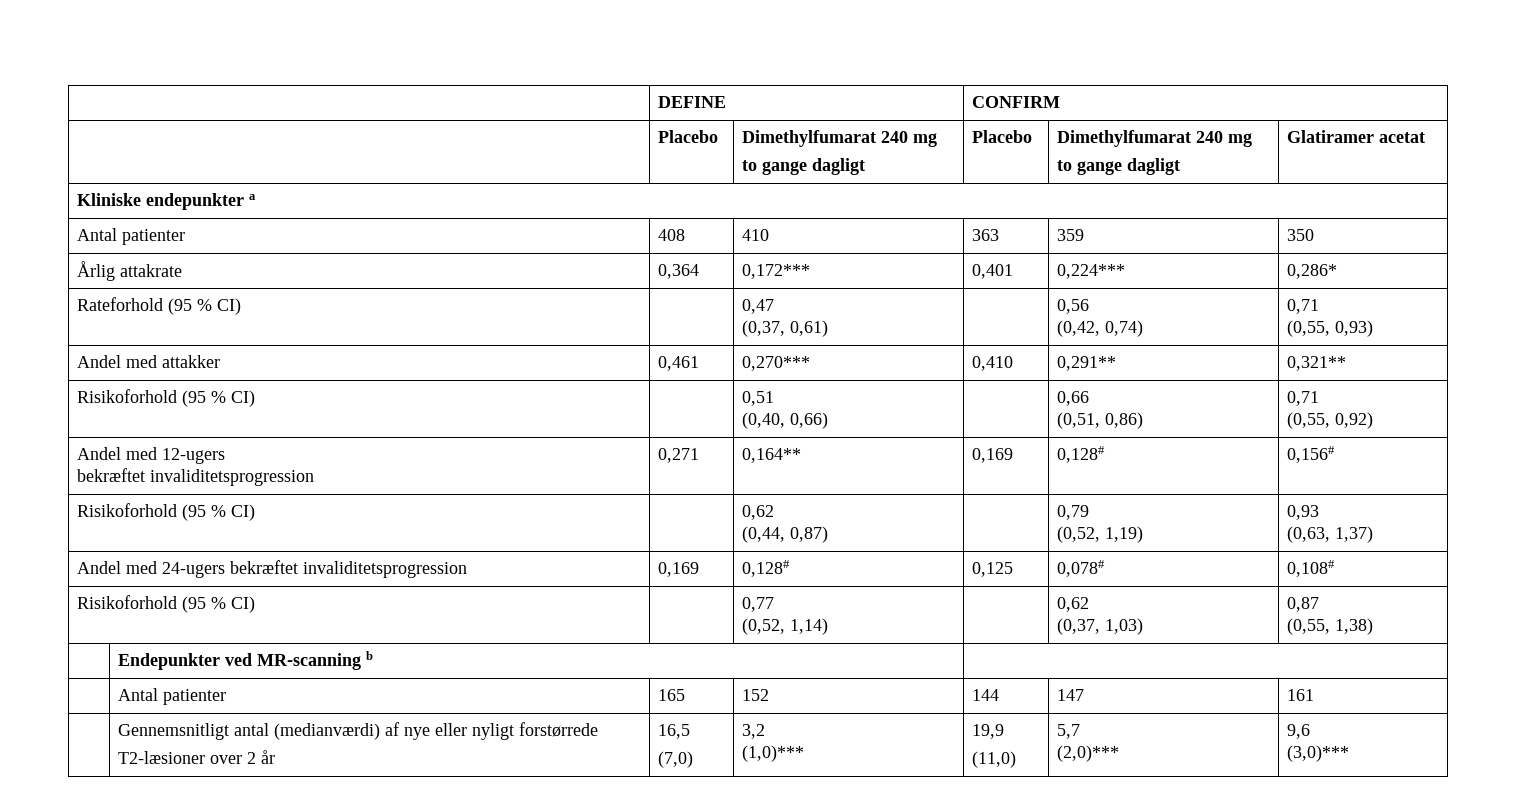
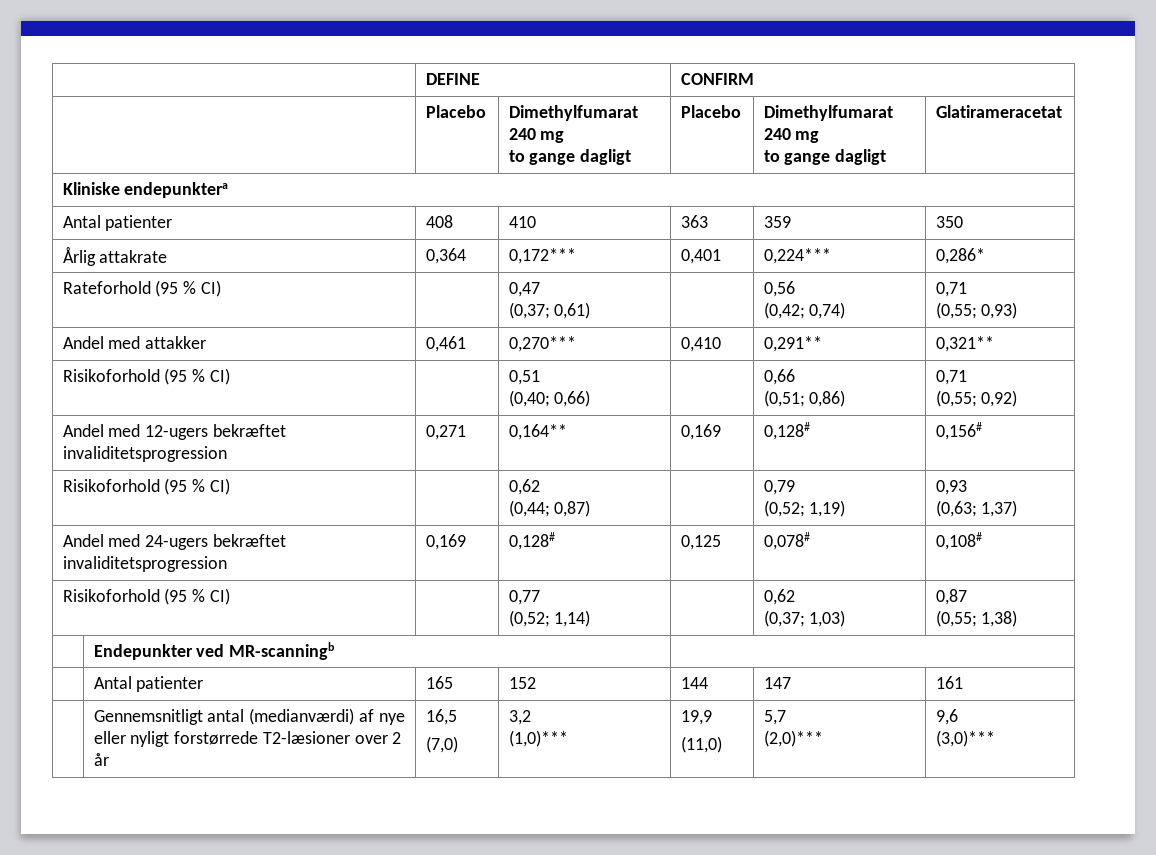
  | DEFINE | CONFIRM
  | Placebo | Dimethylfumarat 240 mg
  to gange dagligt | Placebo | Dimethylfumarat 240 mg
- to gange dagligt | Glatiramer acetat
+ to gange dagligt | Glatirameracetat
- Kliniske endepunkter a
+ Kliniske endepunktera
  Rateforhold (95 % CI) | | 0,47
- (0,37, 0,61) | | 0,56
- (0,42, 0,74) | 0,71
- (0,55, 0,93)
+ (0,37; 0,61) | | 0,56
+ (0,42; 0,74) | 0,71
+ (0,55; 0,93)
  Risikoforhold (95 % CI) | | 0,51
- (0,40, 0,66) | | 0,66
- (0,51, 0,86) | 0,71
- (0,55, 0,92)
+ (0,40; 0,66) | | 0,66
+ (0,51; 0,86) | 0,71
+ (0,55; 0,92)
- Andel med 12-ugers
- bekræftet invaliditetsprogression | 0,271 | 0,164** | 0,169 | 0,128# | 0,156#
+ Andel med 12-ugers bekræftet invaliditetsprogression | 0,271 | 0,164** | 0,169 | 0,128# | 0,156#
  Risikoforhold (95 % CI) | | 0,62
- (0,44, 0,87) | | 0,79
- (0,52, 1,19) | 0,93
- (0,63, 1,37)
+ (0,44; 0,87) | | 0,79
+ (0,52; 1,19) | 0,93
+ (0,63; 1,37)
  Risikoforhold (95 % CI) | | 0,77
- (0,52, 1,14) | | 0,62
- (0,37, 1,03) | 0,87
- (0,55, 1,38)
+ (0,52; 1,14) | | 0,62
+ (0,37; 1,03) | 0,87
+ (0,55; 1,38)
- | Endepunkter ved MR-scanning b |
+ | Endepunkter ved MR-scanningb |
- | Gennemsnitligt antal (medianværdi) af nye eller nyligt forstørrede
- T2-læsioner over 2 år | 16,5
+ | Gennemsnitligt antal (medianværdi) af nye eller nyligt forstørrede T2-læsioner over 2 år | 16,5

